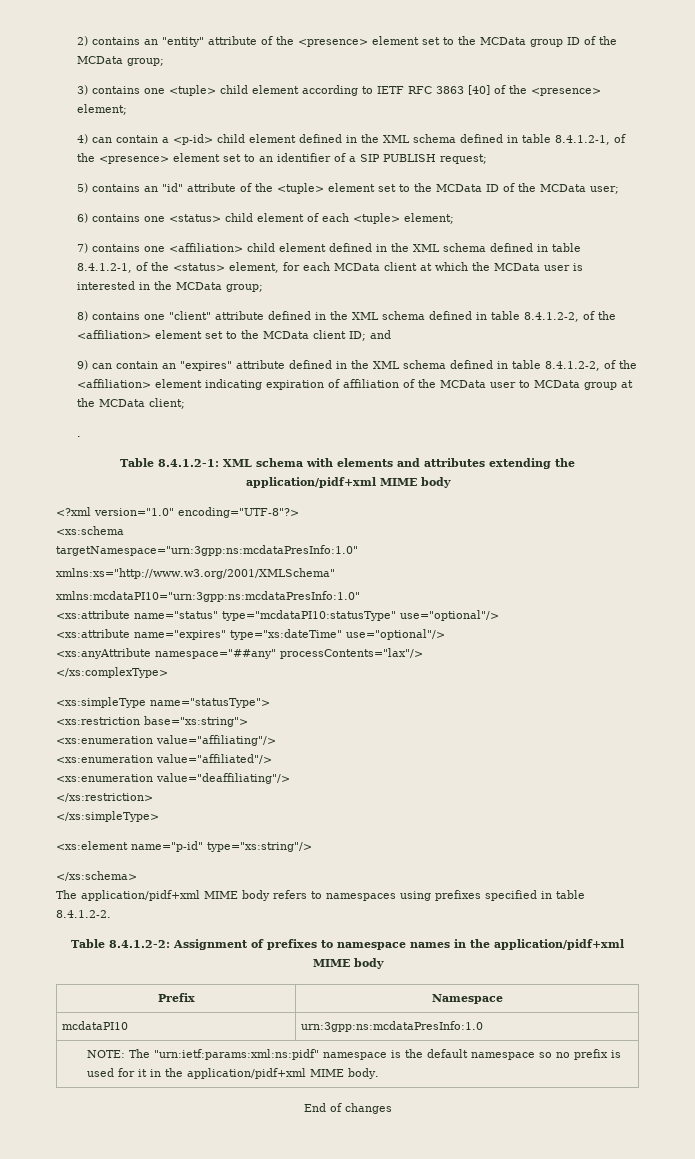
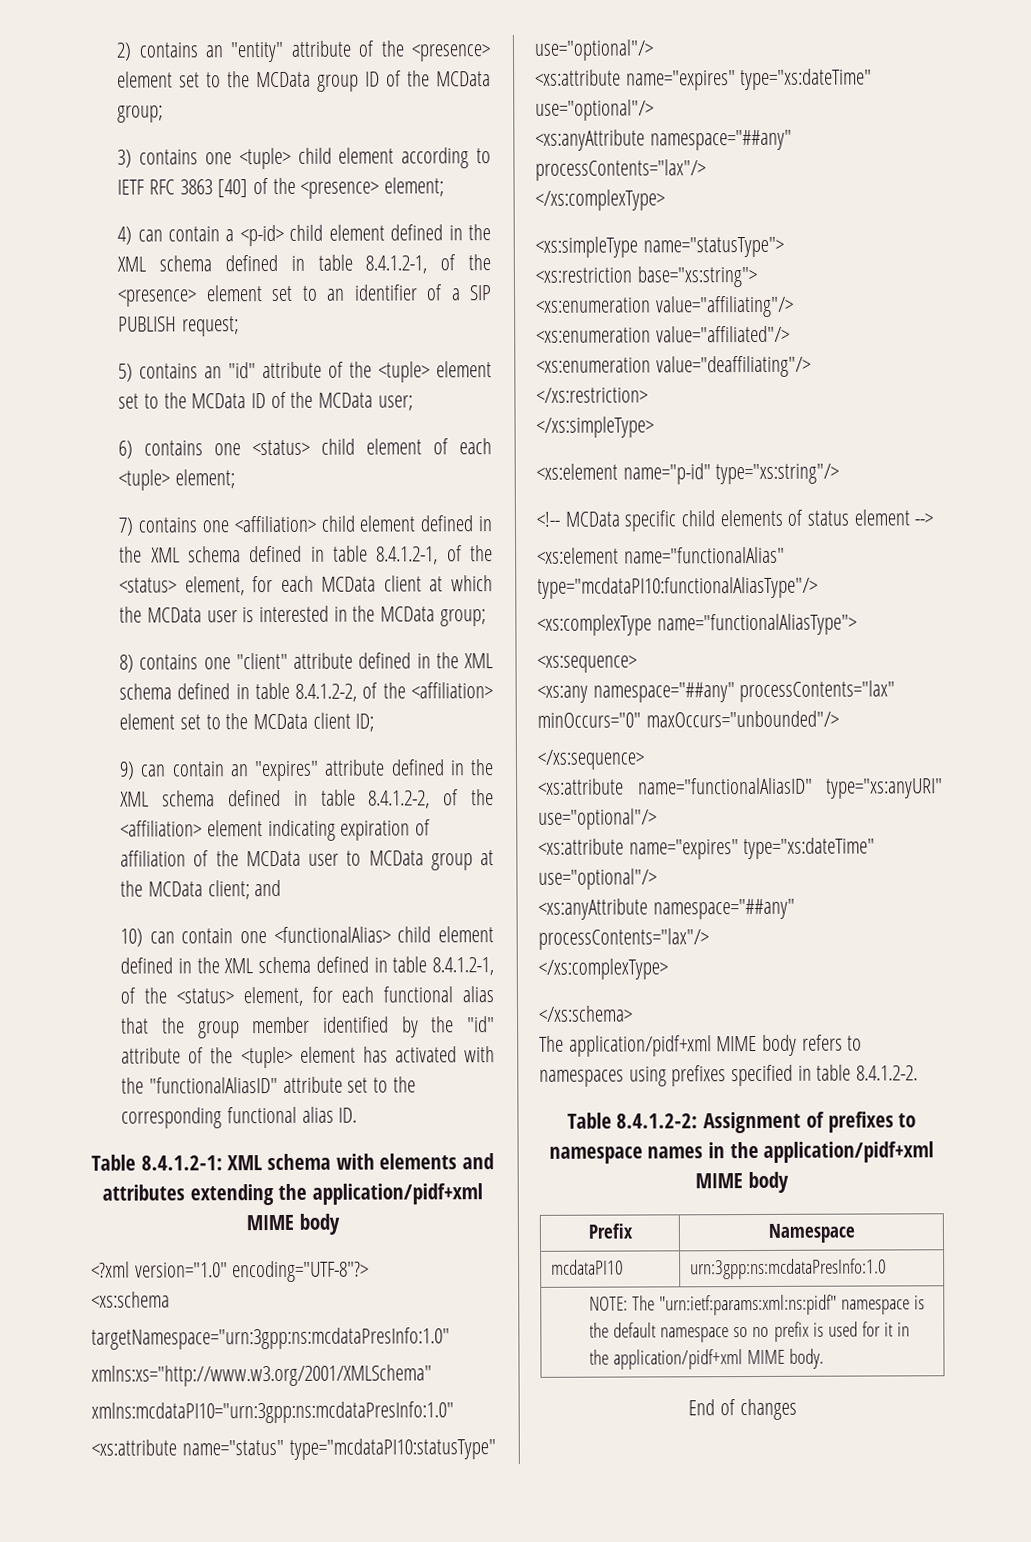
- 8) contains one "client" attribute defined in the XML schema defined in table 8.4.1.2-2, of the <affiliation> element set to the MCData client ID; and
+ 8) contains one "client" attribute defined in the XML schema defined in table 8.4.1.2-2, of the <affiliation> element set to the MCData client ID;
- 9) can contain an "expires" attribute defined in the XML schema defined in table 8.4.1.2-2, of the <affiliation> element indicating expiration of affiliation of the MCData user to MCData group at the MCData client;
- .
+ 9) can contain an "expires" attribute defined in the XML schema defined in table 8.4.1.2-2, of the <affiliation> element indicating expiration of affiliation of the MCData user to MCData group at the MCData client; and
+ 10) can contain one <functionalAlias> child element defined in the XML schema defined in table 8.4.1.2-1, of the <status> element, for each functional alias that the group member identified by the "id" attribute of the <tuple> element has activated with the "functionalAliasID" attribute set to the corresponding functional alias ID.
+ <!-- MCData specific child elements of status element -->
+ <xs:element name="functionalAlias" type="mcdataPI10:functionalAliasType"/>
+ <xs:complexType name="functionalAliasType">
+ <xs:sequence>
+ <xs:any namespace="##any" processContents="lax" minOccurs="0" maxOccurs="unbounded"/>
+ </xs:sequence>
+ <xs:attribute name="functionalAliasID" type="xs:anyURI" use="optional"/>
+ <xs:attribute name="expires" type="xs:dateTime" use="optional"/>
+ <xs:anyAttribute namespace="##any" processContents="lax"/>
+ </xs:complexType>

